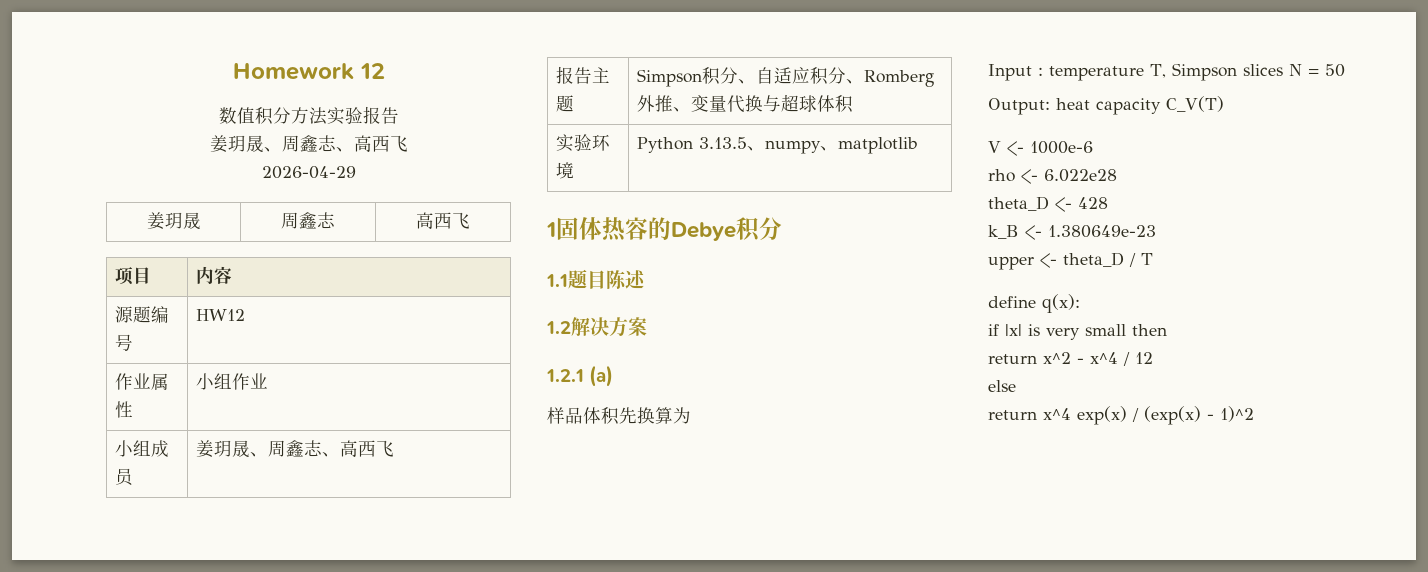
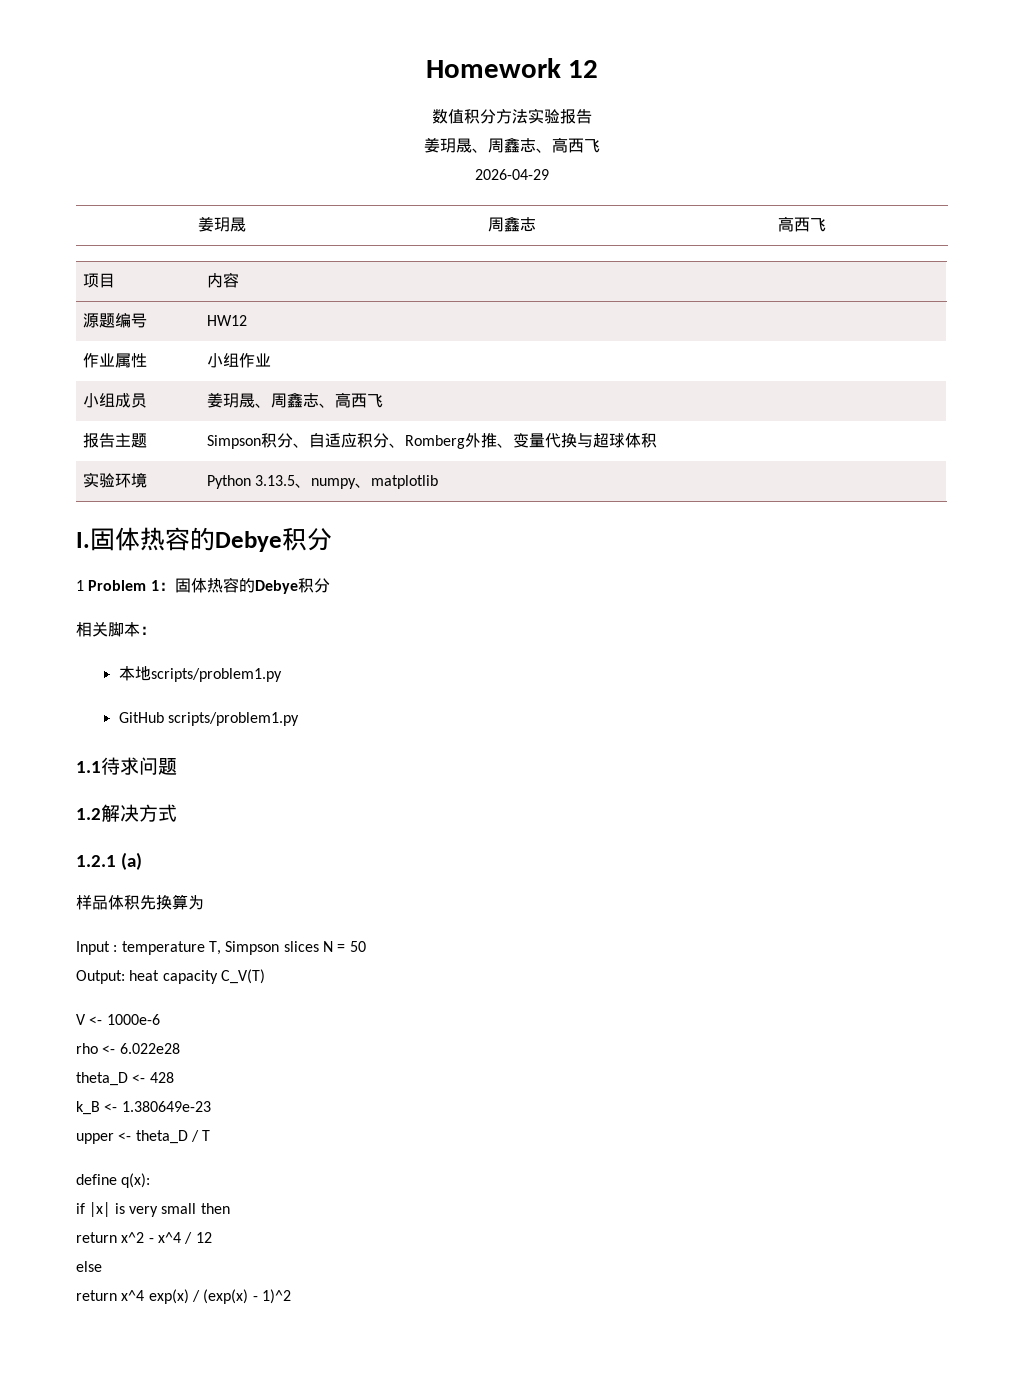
- 1固体热容的Debye积分
+ I.固体热容的Debye积分
+ 1 Problem 1：固体热容的Debye积分
+ 相关脚本：
+ 本地scripts/problem1.py
+ GitHub scripts/problem1.py
- 1.1题目陈述
+ 1.1待求问题
- 1.2解决方案
+ 1.2解决方式

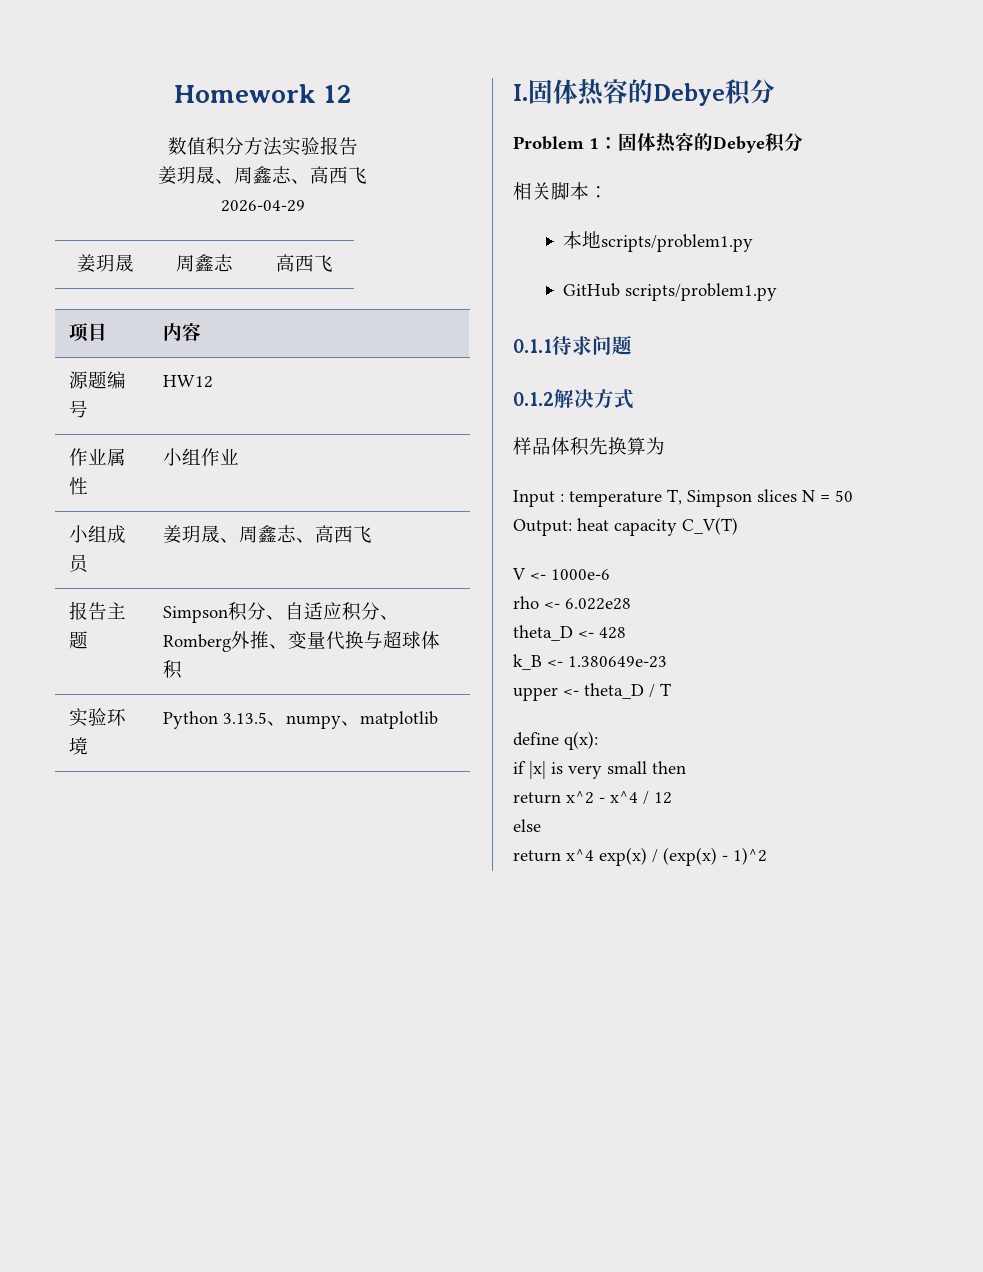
- 1 Problem 1：固体热容的Debye积分
+ Problem 1：固体热容的Debye积分
- 1.1待求问题
+ 0.1.1待求问题
- 1.2解决方式
+ 0.1.2解决方式
- 1.2.1 (a)

